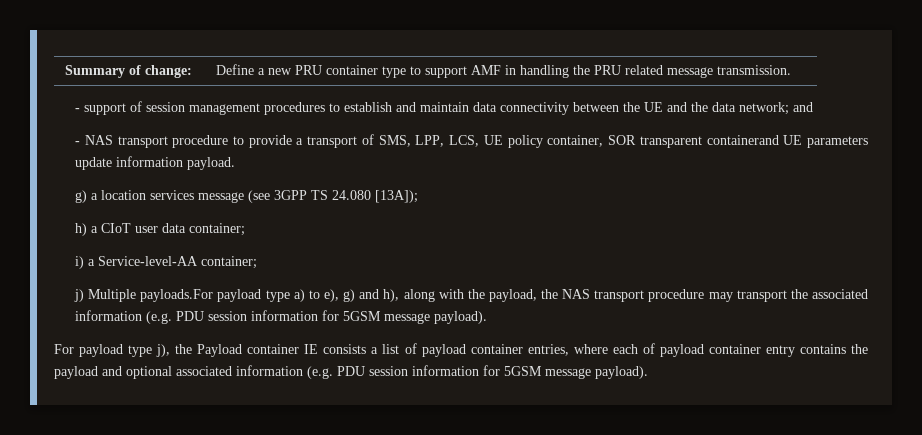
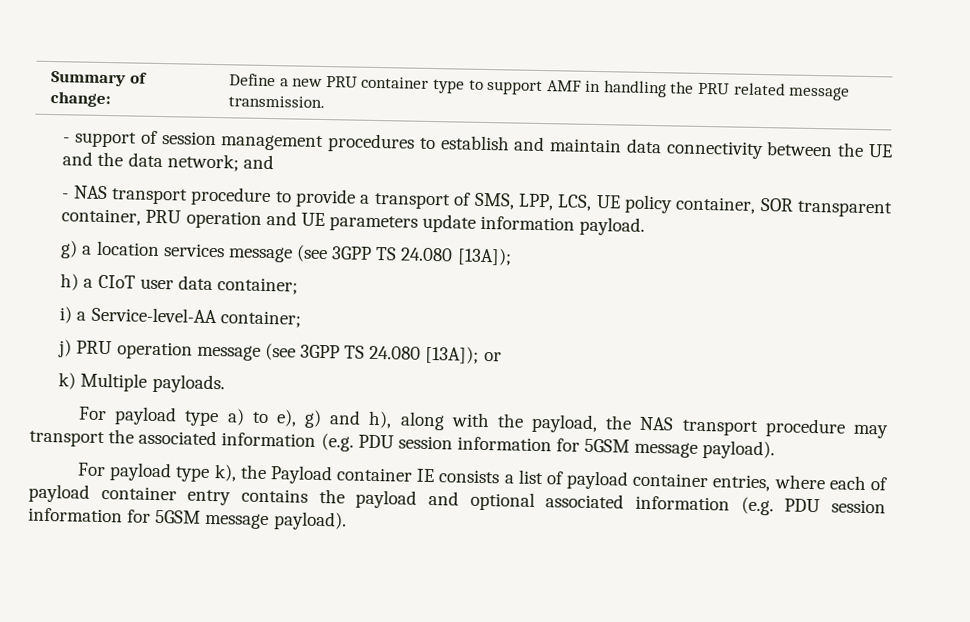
- - NAS transport procedure to provide a transport of SMS, LPP, LCS, UE policy container, SOR transparent containerand UE parameters update information payload.
+ - NAS transport procedure to provide a transport of SMS, LPP, LCS, UE policy container, SOR transparent container, PRU operation and UE parameters update information payload.
- j) Multiple payloads.For payload type a) to e), g) and h), along with the payload, the NAS transport procedure may transport the associated information (e.g. PDU session information for 5GSM message payload).
+ j) PRU operation message (see 3GPP TS 24.080 [13A]); or
+ k) Multiple payloads.
+ For payload type a) to e), g) and h), along with the payload, the NAS transport procedure may transport the associated information (e.g. PDU session information for 5GSM message payload).
- For payload type j), the Payload container IE consists a list of payload container entries, where each of payload container entry contains the payload and optional associated information (e.g. PDU session information for 5GSM message payload).
+ For payload type k), the Payload container IE consists a list of payload container entries, where each of payload container entry contains the payload and optional associated information (e.g. PDU session information for 5GSM message payload).

